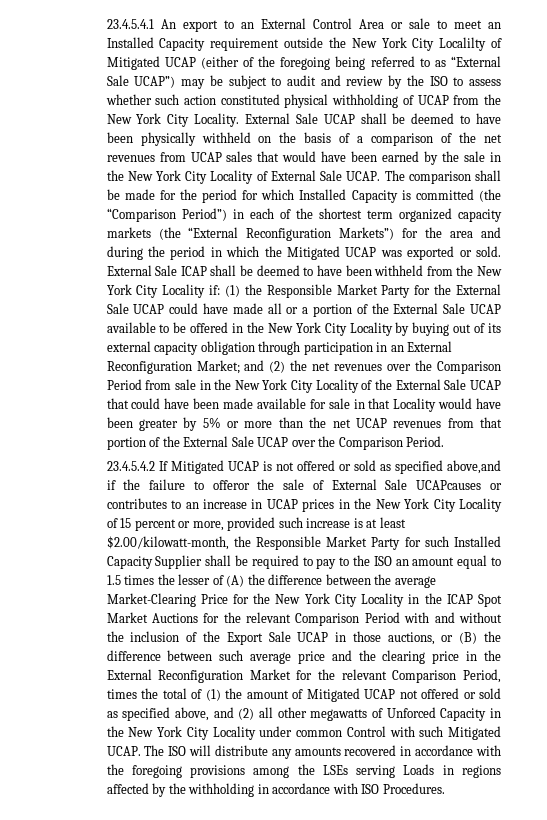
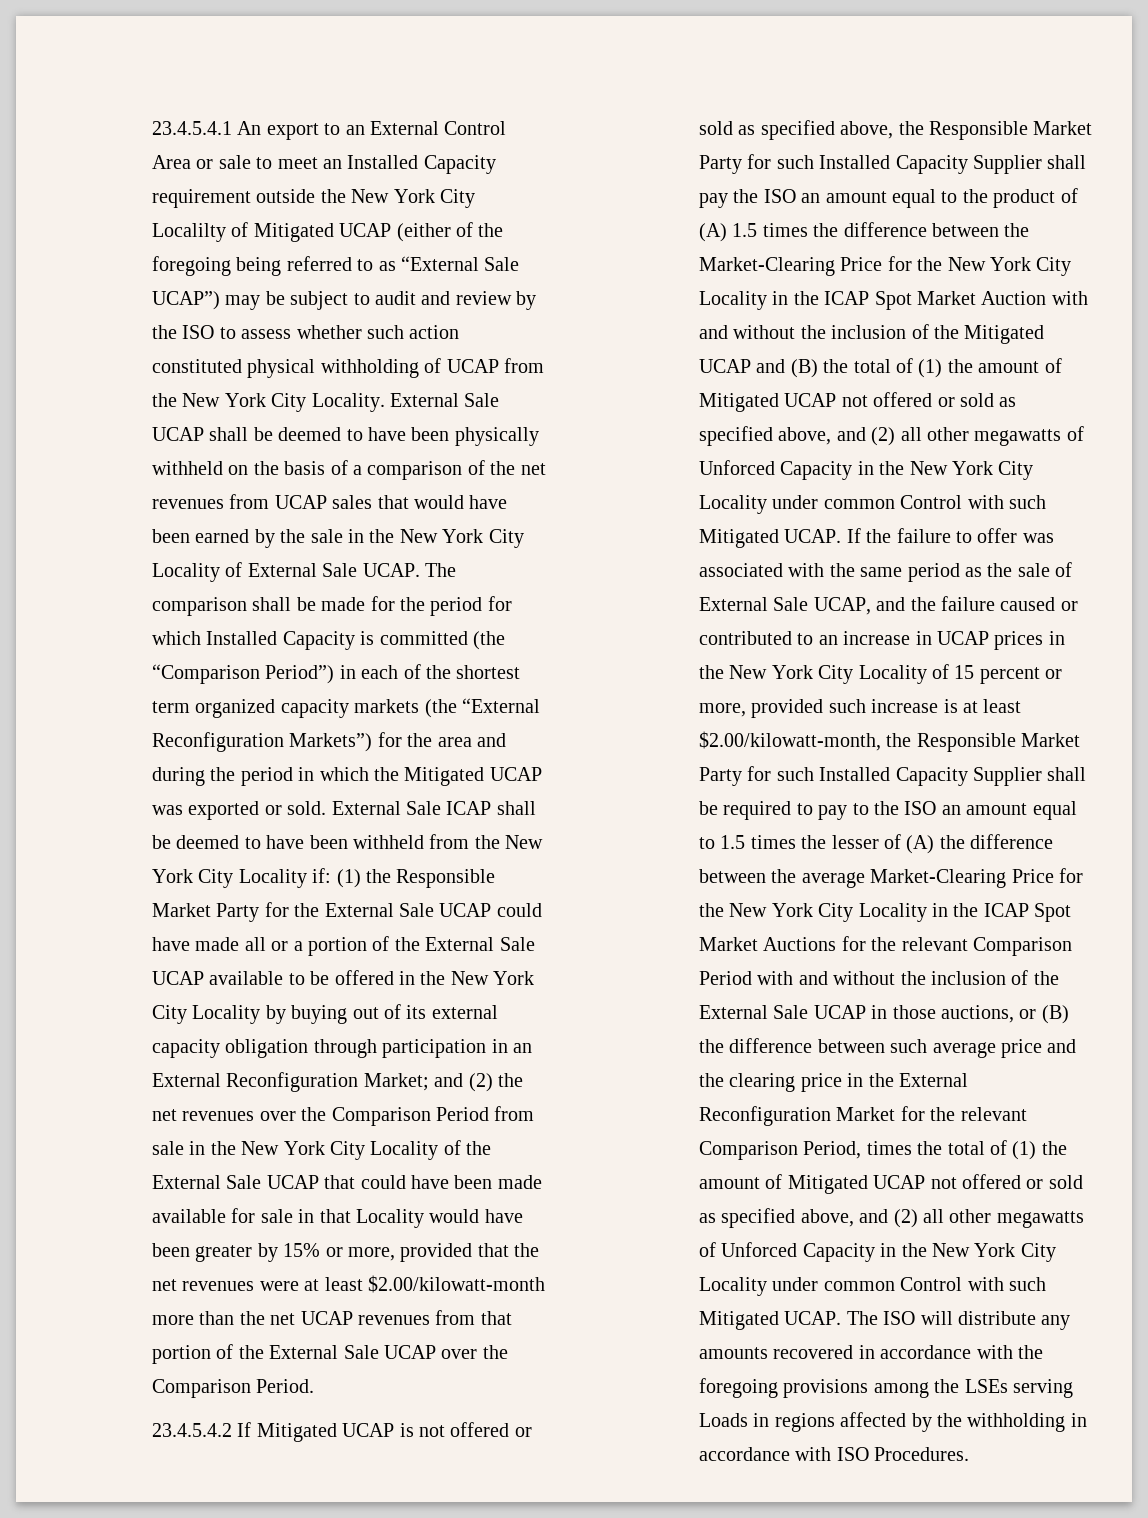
- and (2) the net revenues over the Comparison Period from sale in the New York City Locality of the External Sale UCAP that could have been made available for sale in that Locality would have been greater by 5% or more than the net UCAP revenues from that portion of the External Sale UCAP over the Comparison Period.
+ and (2) the net revenues over the Comparison Period from sale in the New York City Locality of the External Sale UCAP that could have been made available for sale in that Locality would have been greater by 15% or more, provided that the net revenues were at least $2.00/kilowatt-month more than the net UCAP revenues from that portion of the External Sale UCAP over the Comparison Period.
- 23.4.5.4.2 If Mitigated UCAP is not offered or sold as specified above,and if the failure to offeror the sale of External Sale UCAPcauses or contributes to an increase in UCAP prices in the New York City Locality of 15 percent or more, provided such increase is at least $2.00/kilowatt-month, the Responsible Market Party for such Installed Capacity Supplier shall be required to pay to the ISO an amount equal to 1.5 times the lesser of (A) the difference between the average Market-Clearing Price for the New York City Locality in the ICAP Spot Market Auctions for the relevant Comparison Period with and without the inclusion of the Export Sale UCAP in those auctions, or (B) the difference between such average price and the clearing price in the External Reconfiguration Market for the relevant Comparison Period, times the total of (1) the amount of Mitigated UCAP not offered or sold as specified above, and (2) all other megawatts of Unforced Capacity in the New York City Locality under common Control with such Mitigated UCAP.
+ 23.4.5.4.2 If Mitigated UCAP is not offered or sold as specified above, the Responsible Market Party for such Installed Capacity Supplier shall pay the ISO an amount equal to the product of (A) 1.5 times the difference between the Market-Clearing Price for the New York City Locality in the ICAP Spot Market Auction with and without the inclusion of the Mitigated UCAP and (B) the total of (1) the amount of Mitigated UCAP not offered or sold as specified above, and (2) all other megawatts of Unforced Capacity in the New York City Locality under common Control with such Mitigated UCAP. If the failure to offer was associated with the same period as the sale of External Sale UCAP, and the failure caused or contributed to an increase in UCAP prices in the New York City Locality of 15 percent or more, provided such increase is at least $2.00/kilowatt-month, the Responsible Market Party for such Installed Capacity Supplier shall be required to pay to the ISO an amount equal to 1.5 times the lesser of (A) the difference between the average Market-Clearing Price for the New York City Locality in the ICAP Spot Market Auctions for the relevant Comparison Period with and without the inclusion of the External Sale UCAP in those auctions, or (B) the difference between such average price and the clearing price in the External Reconfiguration Market for the relevant Comparison Period, times the total of (1) the amount of Mitigated UCAP not offered or sold as specified above, and (2) all other megawatts of Unforced Capacity in the New York City Locality under common Control with such Mitigated UCAP.

